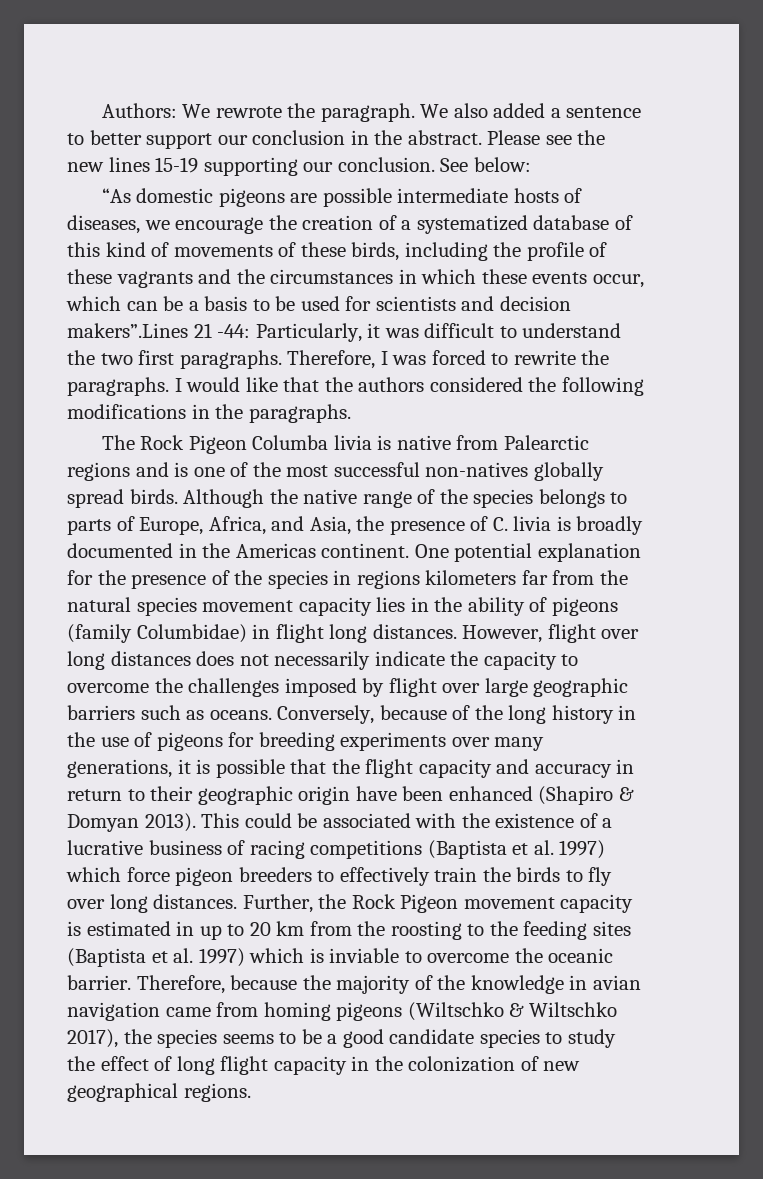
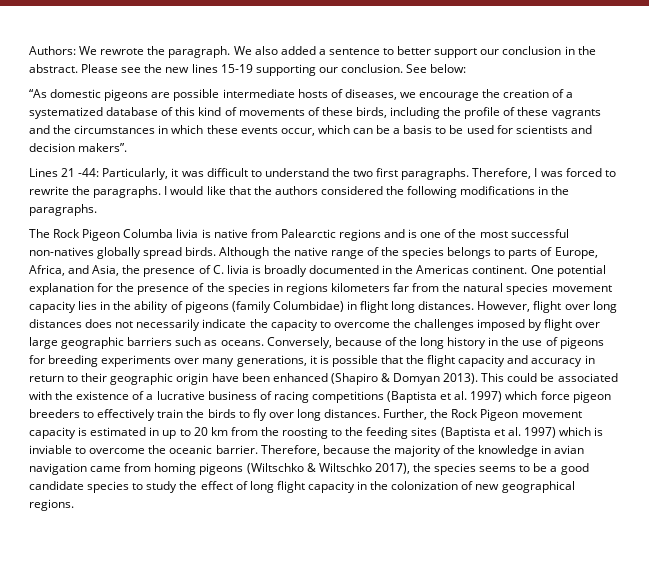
- “As domestic pigeons are possible intermediate hosts of diseases, we encourage the creation of a systematized database of this kind of movements of these birds, including the profile of these vagrants and the circumstances in which these events occur, which can be a basis to be used for scientists and decision makers”.Lines 21 -44:
+ “As domestic pigeons are possible intermediate hosts of diseases, we encourage the creation of a systematized database of this kind of movements of these birds, including the profile of these vagrants and the circumstances in which these events occur, which can be a basis to be used for scientists and decision makers”.
+ Lines 21 -44:

